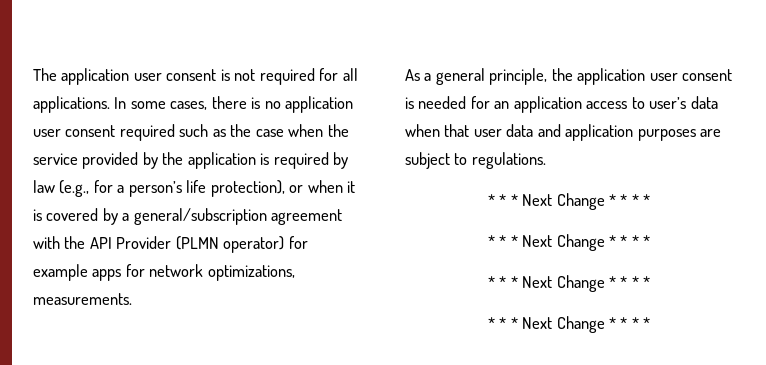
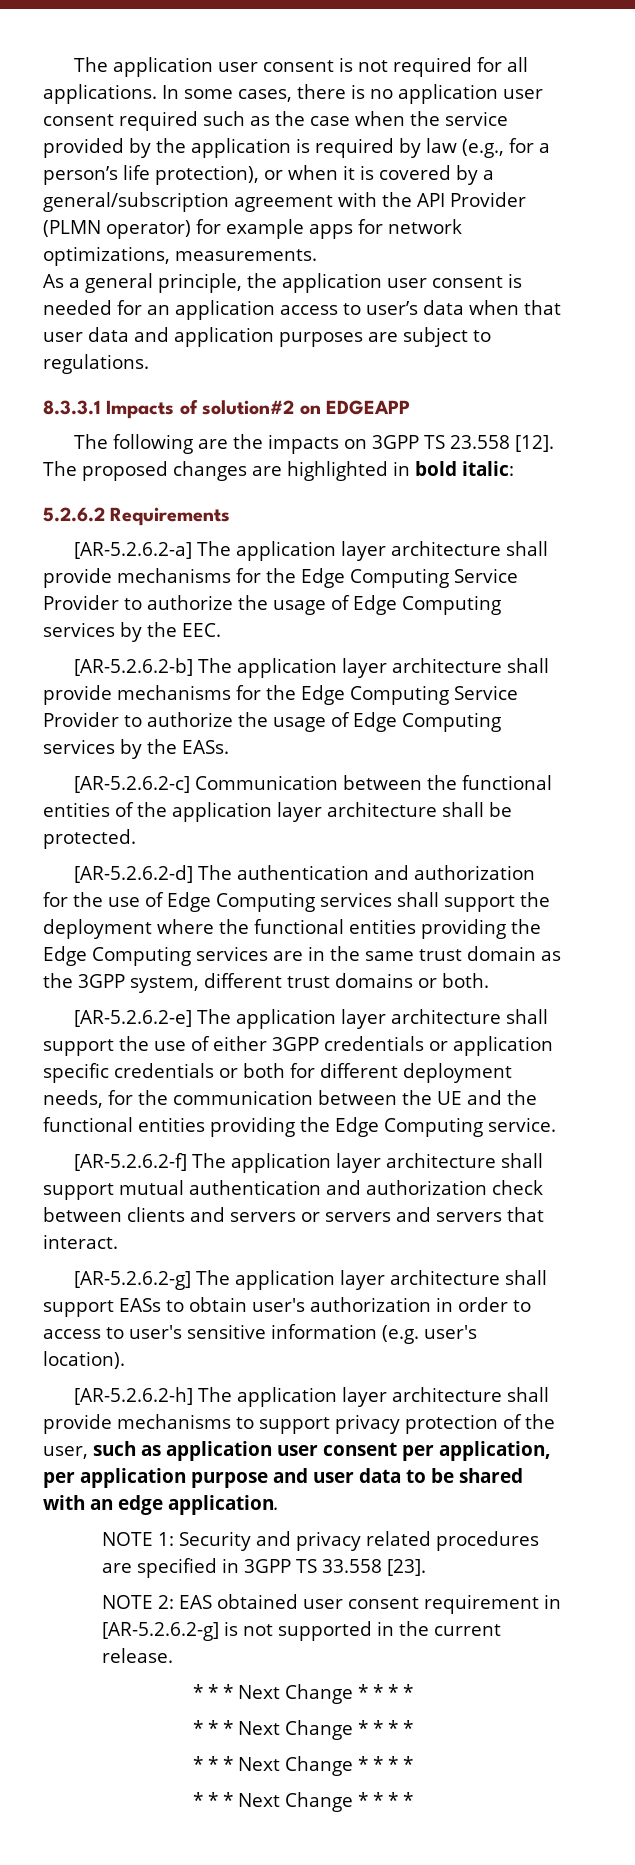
+ 8.3.3.1 Impacts of solution#2 on EDGEAPP
+ The following are the impacts on 3GPP TS 23.558 [12]. The proposed changes are highlighted in bold italic:
+ 5.2.6.2 Requirements
+ [AR-5.2.6.2-a] The application layer architecture shall provide mechanisms for the Edge Computing Service Provider to authorize the usage of Edge Computing services by the EEC.
+ [AR-5.2.6.2-b] The application layer architecture shall provide mechanisms for the Edge Computing Service Provider to authorize the usage of Edge Computing services by the EASs.
+ [AR-5.2.6.2-c] Communication between the functional entities of the application layer architecture shall be protected.
+ [AR-5.2.6.2-d] The authentication and authorization for the use of Edge Computing services shall support the deployment where the functional entities providing the Edge Computing services are in the same trust domain as the 3GPP system, different trust domains or both.
+ [AR-5.2.6.2-e] The application layer architecture shall support the use of either 3GPP credentials or application specific credentials or both for different deployment needs, for the communication between the UE and the functional entities providing the Edge Computing service.
+ [AR-5.2.6.2-f] The application layer architecture shall support mutual authentication and authorization check between clients and servers or servers and servers that interact.
+ [AR-5.2.6.2-g] The application layer architecture shall support EASs to obtain user's authorization in order to access to user's sensitive information (e.g. user's location).
+ [AR-5.2.6.2-h] The application layer architecture shall provide mechanisms to support privacy protection of the user, such as application user consent per application, per application purpose and user data to be shared with an edge application.
+ NOTE 1: Security and privacy related procedures are specified in 3GPP TS 33.558 [23].
+ NOTE 2: EAS obtained user consent requirement in [AR-5.2.6.2-g] is not supported in the current release.

